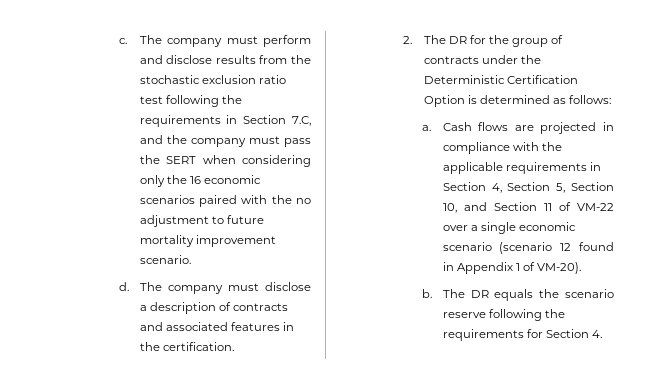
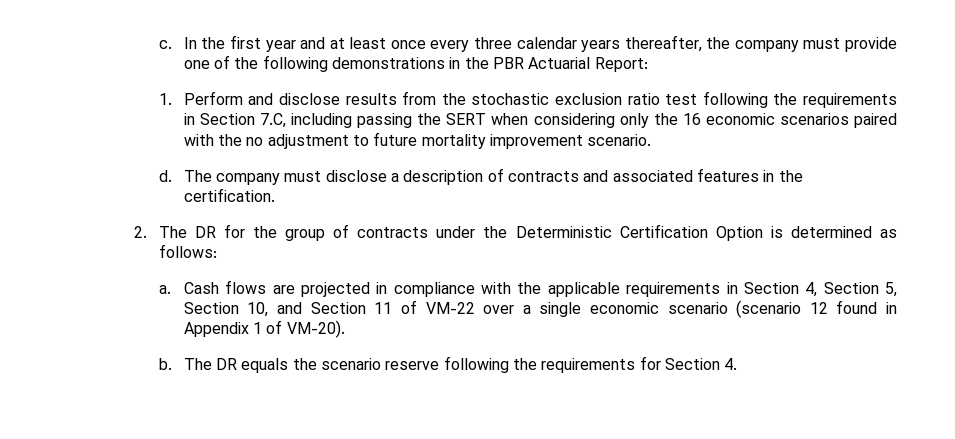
- The company must perform and disclose results from the stochastic exclusion ratio test following the requirements in Section 7.C, and the company must pass the SERT when considering only the 16 economic scenarios paired with the no adjustment to future mortality improvement scenario.
+ In the first year and at least once every three calendar years thereafter, the company must provide one of the following demonstrations in the PBR Actuarial Report:
+ 1. Perform and disclose results from the stochastic exclusion ratio test following the requirements in Section 7.C, including passing the SERT when considering only the 16 economic scenarios paired with the no adjustment to future mortality improvement scenario.

